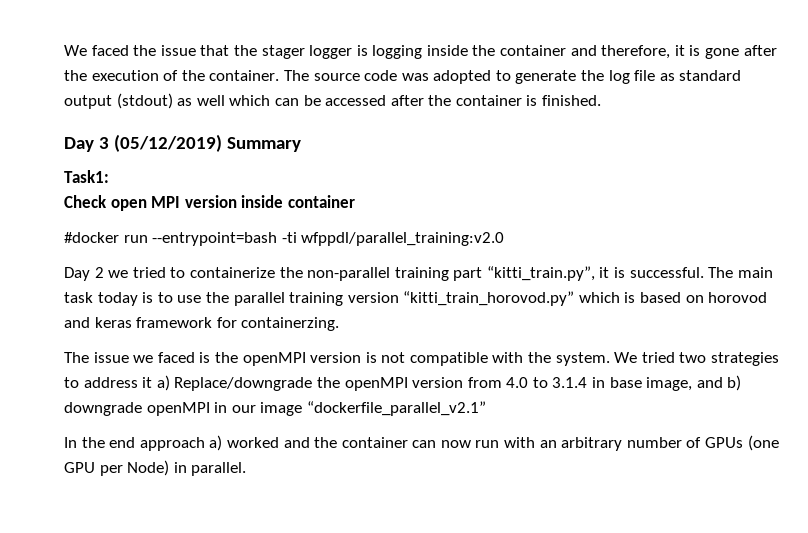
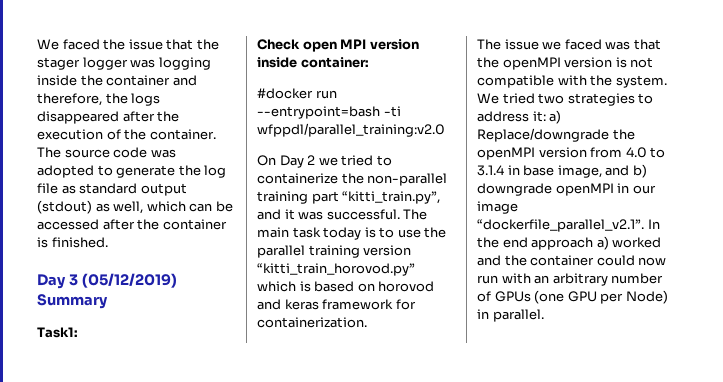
- We faced the issue that the stager logger is logging inside the container and therefore, it is gone after the execution of the container.
+ We faced the issue that the stager logger was logging inside the container and therefore, the logs disappeared after the execution of the container.
- The source code was adopted to generate the log file as standard output (stdout) as well which can be accessed after the container is finished.
+ The source code was adopted to generate the log file as standard output (stdout) as well, which can be accessed after the container is finished.
- Check open MPI version inside container
+ Check open MPI version inside container:
- Day 2 we tried to containerize the non-parallel training part “kitti_train.py”, it is successful.
+ On Day 2 we tried to containerize the non-parallel training part “kitti_train.py”, and it was successful.
- The main task today is to use the parallel training version “kitti_train_horovod.py” which is based on horovod and keras framework for containerzing.
+ The main task today is to use the parallel training version “kitti_train_horovod.py” which is based on horovod and keras framework for containerization.
- The issue we faced is the openMPI version is not compatible with the system.
+ The issue we faced was that the openMPI version is not compatible with the system.
- We tried two strategies to address it a) Replace/downgrade the openMPI version from 4.0 to 3.1.4 in base image, and b) downgrade openMPI in our image “dockerfile_parallel_v2.1”
- In the end approach a) worked and the container can now run with an arbitrary number of GPUs (one GPU per Node) in parallel.
+ We tried two strategies to address it: a) Replace/downgrade the openMPI version from 4.0 to 3.1.4 in base image, and b) downgrade openMPI in our image “dockerfile_parallel_v2.1”. In the end approach a) worked and the container could now run with an arbitrary number of GPUs (one GPU per Node) in parallel.

